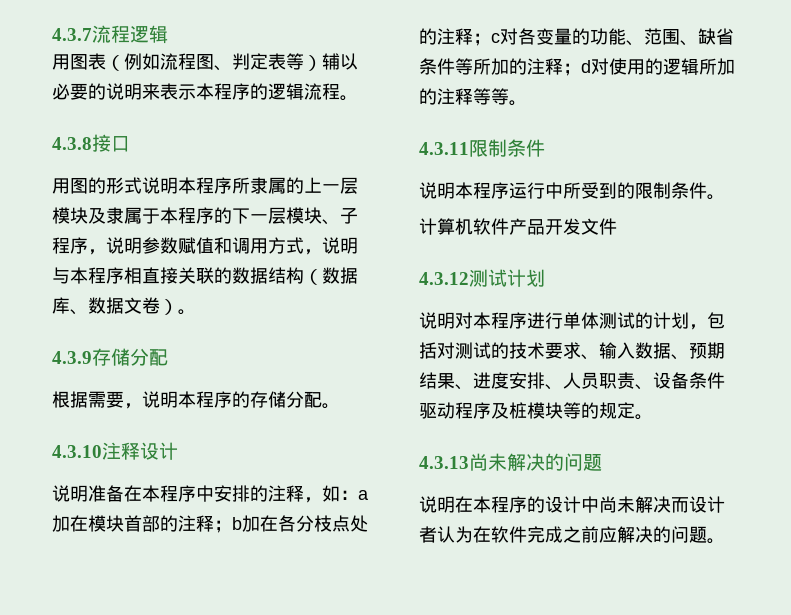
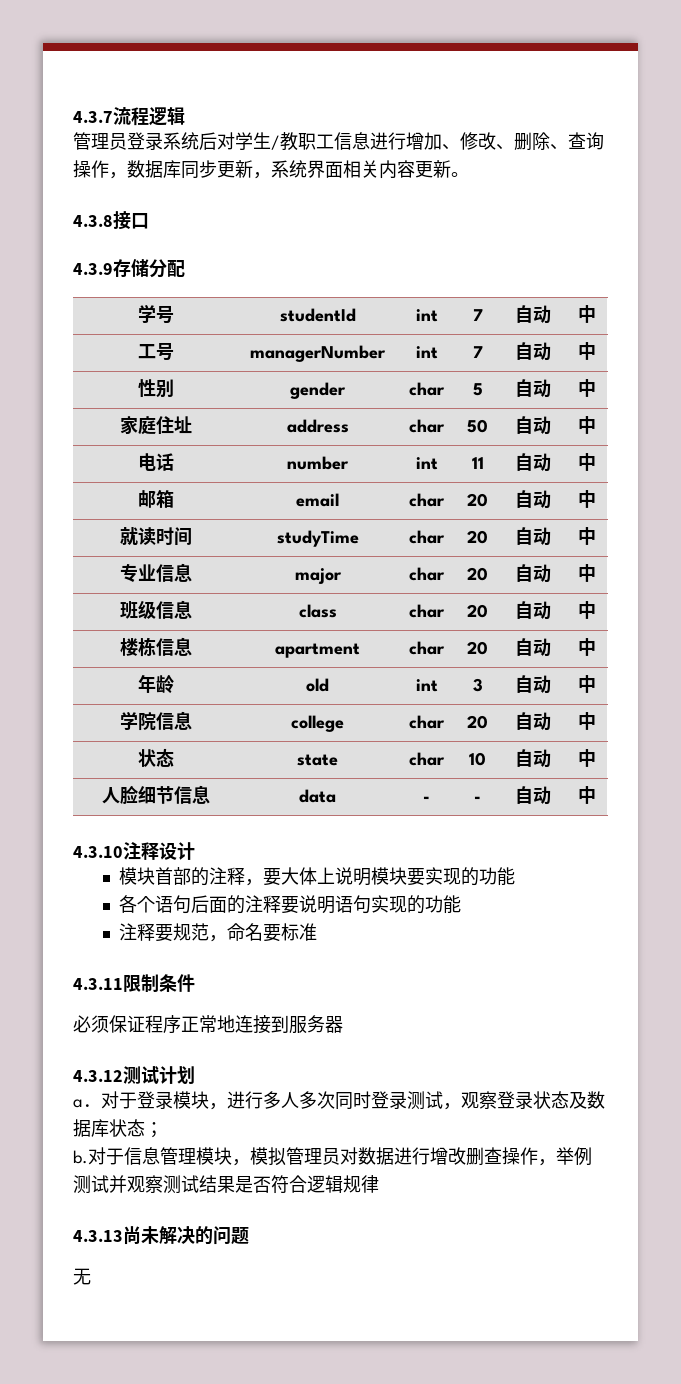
- 用图表（例如流程图、判定表等）辅以必要的说明来表示本程序的逻辑流程。
+ 管理员登录系统后对学生/教职工信息进行增加、修改、删除、查询操作，数据库同步更新，系统界面相关内容更新。
  4.3.8接口
- 用图的形式说明本程序所隶属的上一层模块及隶属于本程序的下一层模块、子程序，说明参数赋值和调用方式，说明与本程序相直接关联的数据结构（数据库、数据文卷）。
  4.3.9存储分配
- 根据需要，说明本程序的存储分配。
+ 学号 | studentId | int | 7 | 自动 | 中
+ 工号 | managerNumber | int | 7 | 自动 | 中
+ 性别 | gender | char | 5 | 自动 | 中
+ 家庭住址 | address | char | 50 | 自动 | 中
+ 电话 | number | int | 11 | 自动 | 中
+ 邮箱 | email | char | 20 | 自动 | 中
+ 就读时间 | studyTime | char | 20 | 自动 | 中
+ 专业信息 | major | char | 20 | 自动 | 中
+ 班级信息 | class | char | 20 | 自动 | 中
+ 楼栋信息 | apartment | char | 20 | 自动 | 中
+ 年龄 | old | int | 3 | 自动 | 中
+ 学院信息 | college | char | 20 | 自动 | 中
+ 状态 | state | char | 10 | 自动 | 中
+ 人脸细节信息 | data | - | - | 自动 | 中
  4.3.10注释设计
- 说明准备在本程序中安排的注释，如：a加在模块首部的注释；b加在各分枝点处的注释；c对各变量的功能、范围、缺省条件等所加的注释；d对使用的逻辑所加的注释等等。
+ 模块首部的注释，要大体上说明模块要实现的功能
+ 各个语句后面的注释要说明语句实现的功能
+ 注释要规范，命名要标准
  4.3.11限制条件
- 说明本程序运行中所受到的限制条件。
- 计算机软件产品开发文件
+ 必须保证程序正常地连接到服务器
  4.3.12测试计划
- 说明对本程序进行单体测试的计划，包括对测试的技术要求、输入数据、预期结果、进度安排、人员职责、设备条件驱动程序及桩模块等的规定。
+ a．对于登录模块，进行多人多次同时登录测试，观察登录状态及数据库状态；
+ b.对于信息管理模块，模拟管理员对数据进行增改删查操作，举例测试并观察测试结果是否符合逻辑规律
- 说明在本程序的设计中尚未解决而设计者认为在软件完成之前应解决的问题。
+ 无

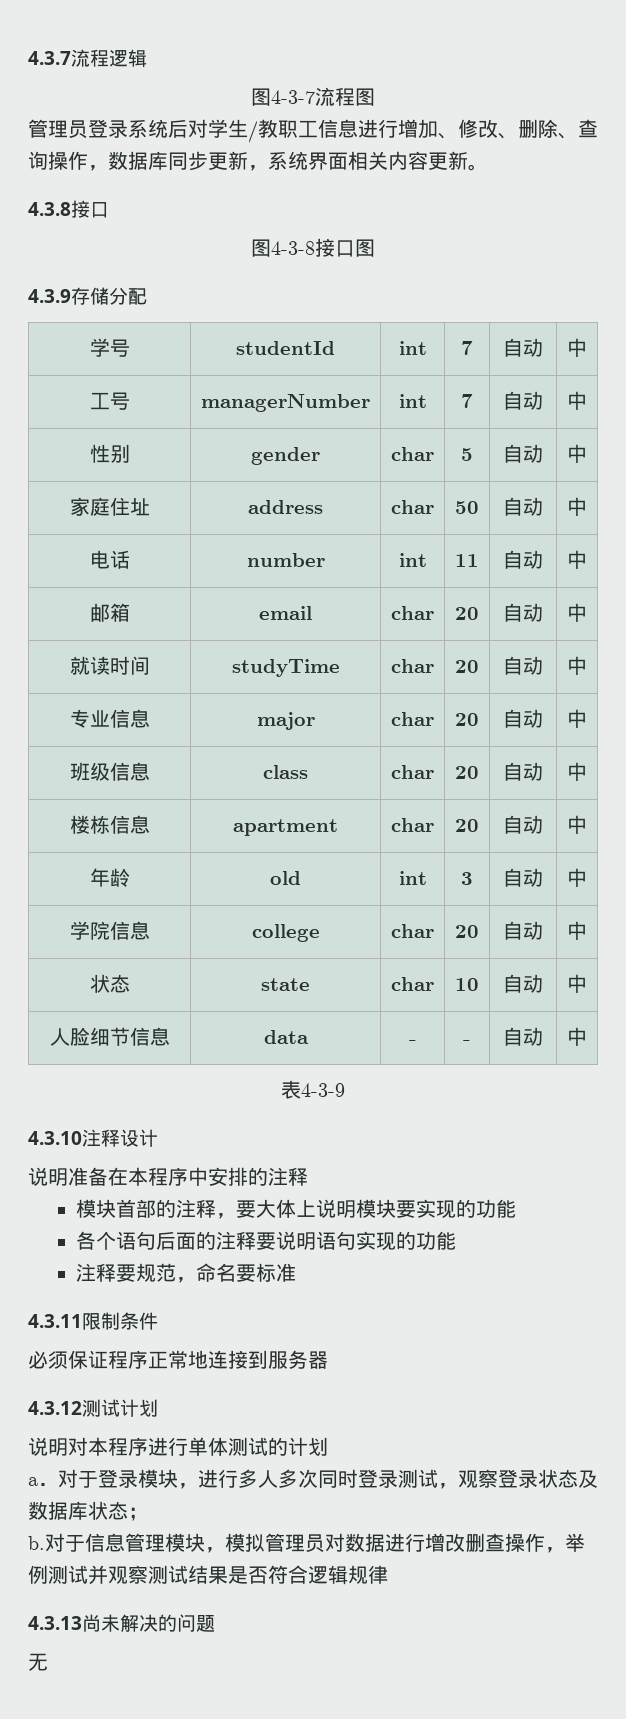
+ 图4-3-7流程图
+ 图4-3-8接口图
+ 表4-3-9
+ 说明准备在本程序中安排的注释
+ 说明对本程序进行单体测试的计划

